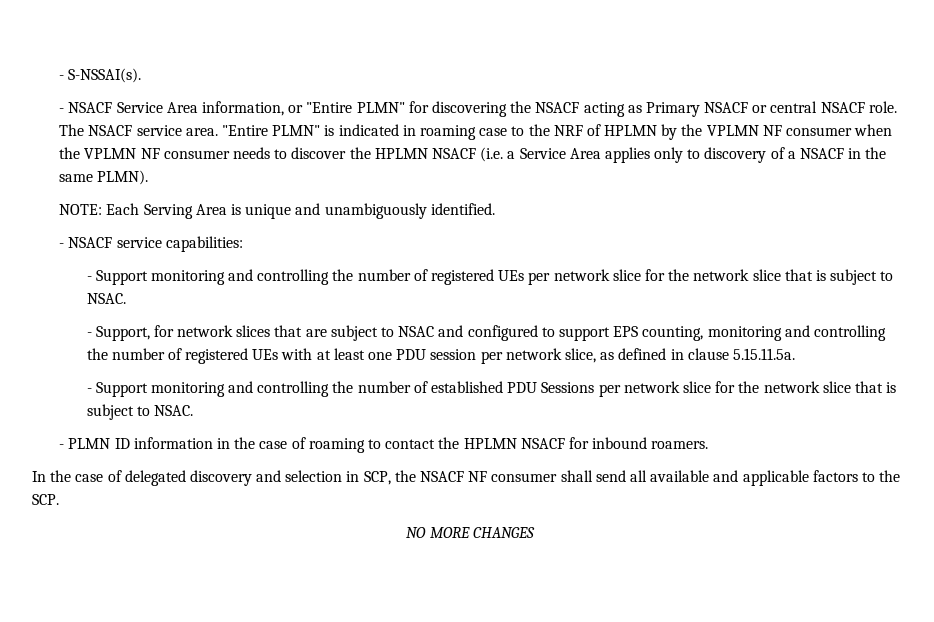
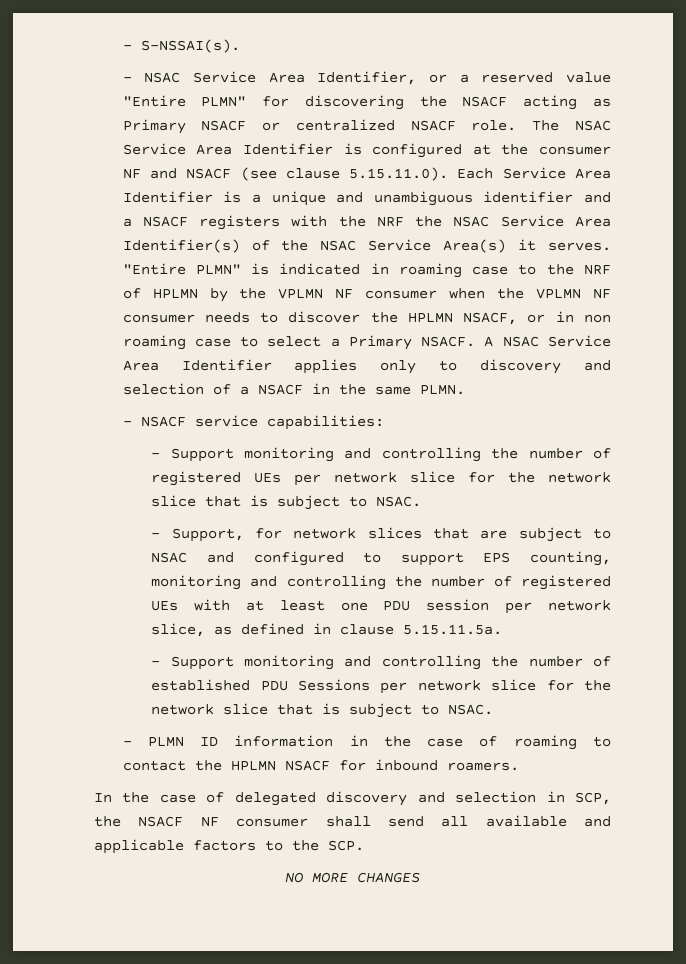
- - NSACF Service Area information, or "Entire PLMN" for discovering the NSACF acting as Primary NSACF or central NSACF role.
+ - NSAC Service Area Identifier, or a reserved value "Entire PLMN" for discovering the NSACF acting as Primary NSACF or centralized NSACF role.
- The NSACF service area.
+ The NSAC Service Area Identifier is configured at the consumer NF and NSACF (see clause 5.15.11.0). Each Service Area Identifier is a unique and unambiguous identifier and a NSACF registers with the NRF the NSAC Service Area Identifier(s) of the NSAC Service Area(s) it serves.
- "Entire PLMN" is indicated in roaming case to the NRF of HPLMN by the VPLMN NF consumer when the VPLMN NF consumer needs to discover the HPLMN NSACF (i.e. a Service Area applies only to discovery of a NSACF in the same PLMN).
- NOTE: Each Serving Area is unique and unambiguously identified.
+ "Entire PLMN" is indicated in roaming case to the NRF of HPLMN by the VPLMN NF consumer when the VPLMN NF consumer needs to discover the HPLMN NSACF, or in non roaming case to select a Primary NSACF. A NSAC Service Area Identifier applies only to discovery and selection of a NSACF in the same PLMN.

